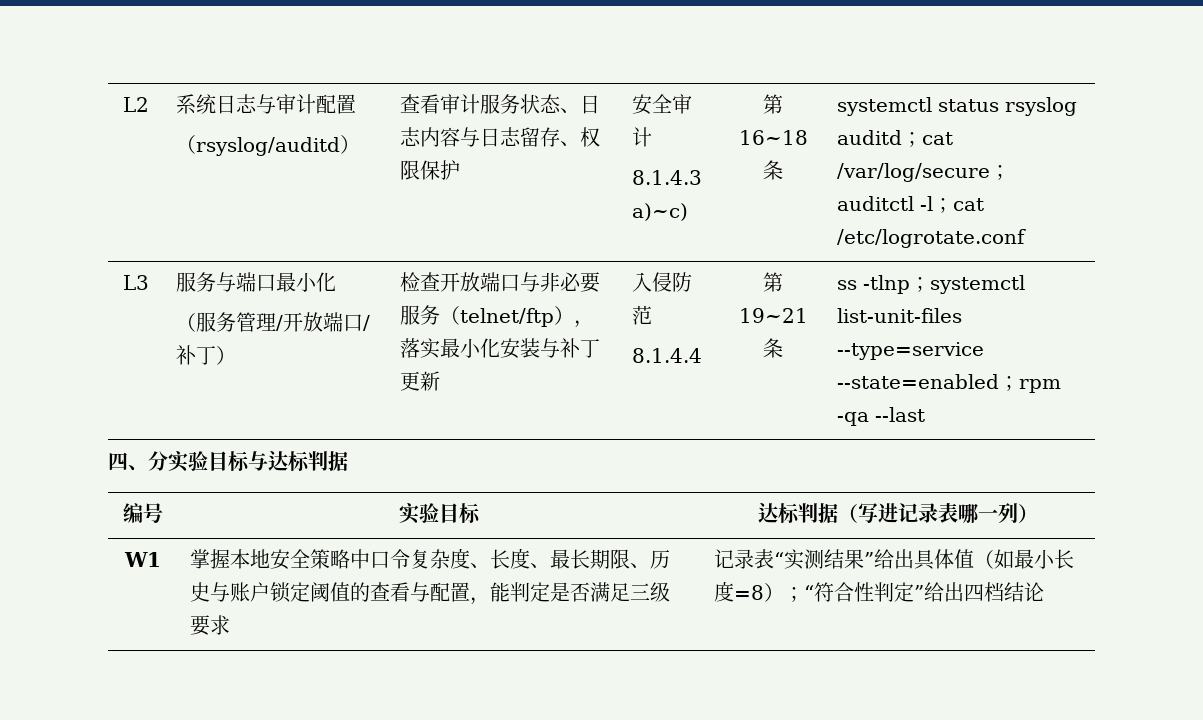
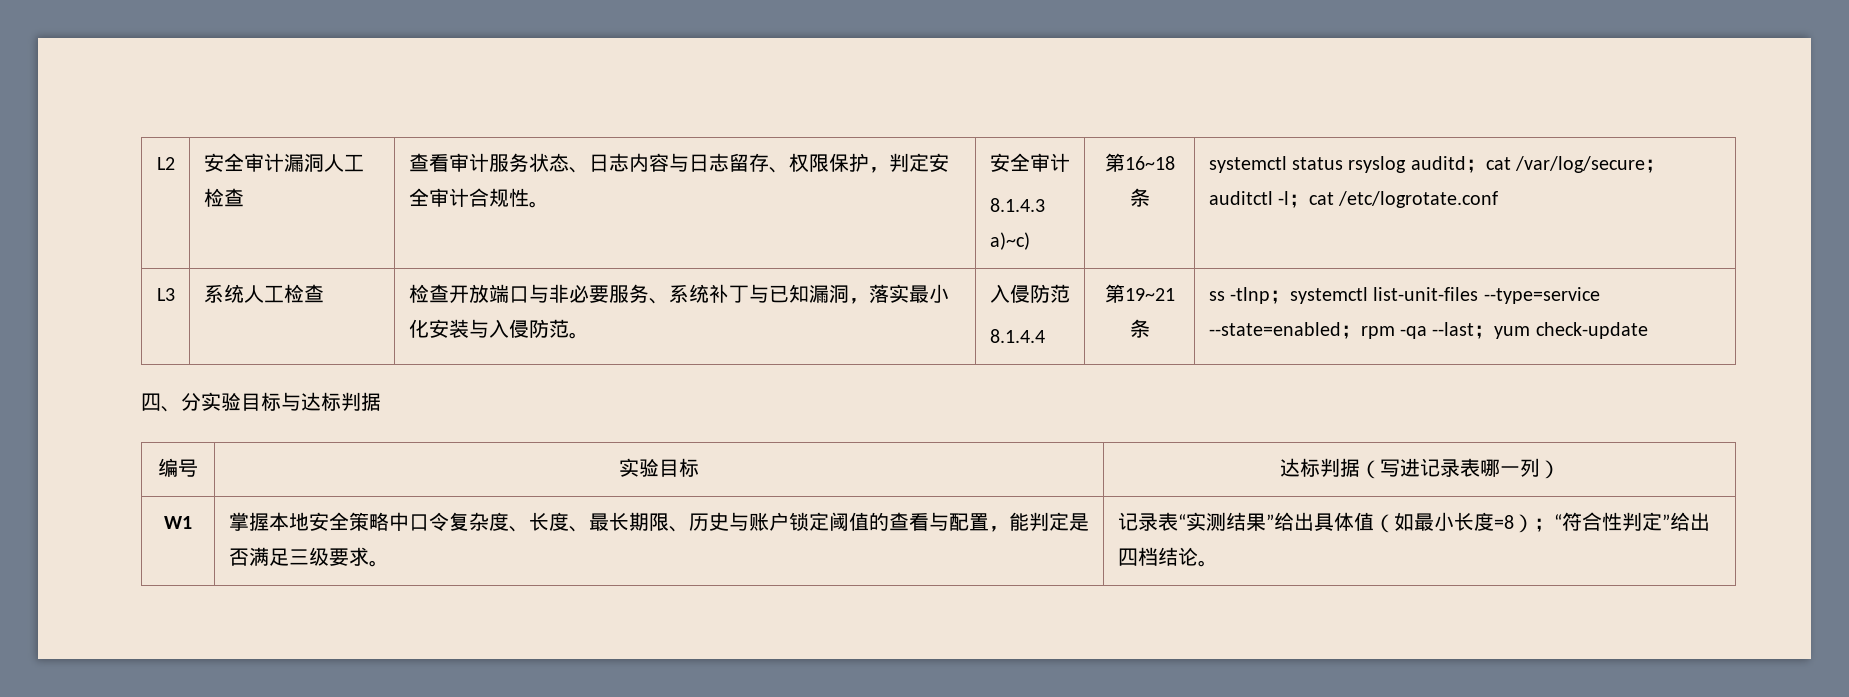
- 系统日志与审计配置
- （rsyslog/auditd）
+ 安全审计漏洞人工检查
- 查看审计服务状态、日志内容与日志留存、权限保护
+ 查看审计服务状态、日志内容与日志留存、权限保护，判定安全审计合规性。
- 服务与端口最小化
- （服务管理/开放端口/补丁）
+ 系统人工检查
- 检查开放端口与非必要服务（telnet/ftp），落实最小化安装与补丁更新
+ 检查开放端口与非必要服务、系统补丁与已知漏洞，落实最小化安装与入侵防范。
- ss -tlnp；systemctl list-unit-files --type=service --state=enabled；rpm -qa --last
+ ss -tlnp；systemctl list-unit-files --type=service --state=enabled；rpm -qa --last；yum check-update
- 掌握本地安全策略中口令复杂度、长度、最长期限、历史与账户锁定阈值的查看与配置，能判定是否满足三级要求
+ 掌握本地安全策略中口令复杂度、长度、最长期限、历史与账户锁定阈值的查看与配置，能判定是否满足三级要求。
- 记录表“实测结果”给出具体值（如最小长度=8）；“符合性判定”给出四档结论
+ 记录表“实测结果”给出具体值（如最小长度=8）；“符合性判定”给出四档结论。

